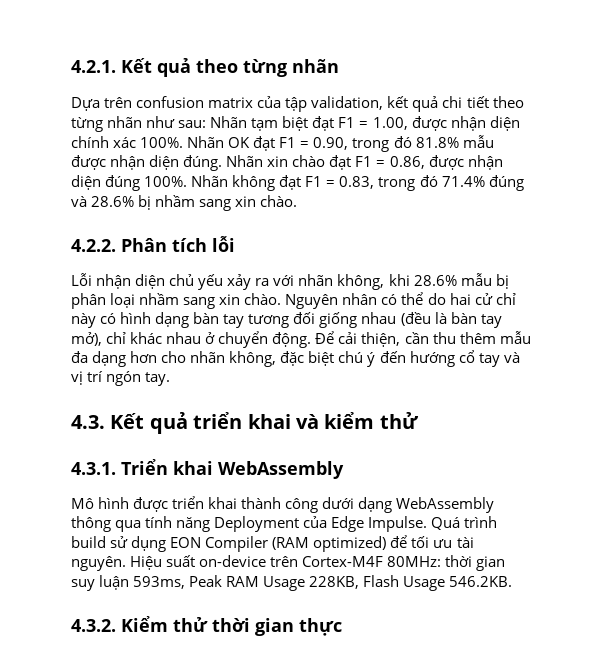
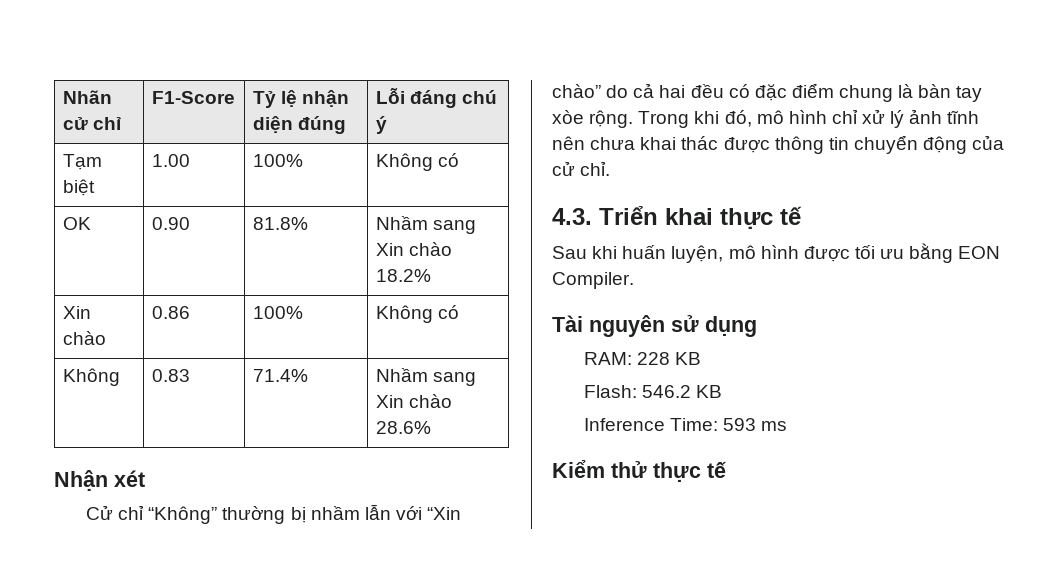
- 4.2.1. Kết quả theo từng nhãn
- Dựa trên confusion matrix của tập validation, kết quả chi tiết theo từng nhãn như sau: Nhãn tạm biệt đạt F1 = 1.00, được nhận diện chính xác 100%. Nhãn OK đạt F1 = 0.90, trong đó 81.8% mẫu được nhận diện đúng. Nhãn xin chào đạt F1 = 0.86, được nhận diện đúng 100%. Nhãn không đạt F1 = 0.83, trong đó 71.4% đúng và 28.6% bị nhầm sang xin chào.
- 4.2.2. Phân tích lỗi
- Lỗi nhận diện chủ yếu xảy ra với nhãn không, khi 28.6% mẫu bị phân loại nhầm sang xin chào. Nguyên nhân có thể do hai cử chỉ này có hình dạng bàn tay tương đối giống nhau (đều là bàn tay mở), chỉ khác nhau ở chuyển động. Để cải thiện, cần thu thêm mẫu đa dạng hơn cho nhãn không, đặc biệt chú ý đến hướng cổ tay và vị trí ngón tay.
- 4.3. Kết quả triển khai và kiểm thử
- 4.3.1. Triển khai WebAssembly
- Mô hình được triển khai thành công dưới dạng WebAssembly thông qua tính năng Deployment của Edge Impulse. Quá trình build sử dụng EON Compiler (RAM optimized) để tối ưu tài nguyên. Hiệu suất on-device trên Cortex-M4F 80MHz: thời gian suy luận 593ms, Peak RAM Usage 228KB, Flash Usage 546.2KB.
- 4.3.2. Kiểm thử thời gian thực
+ Nhãn cử chỉ | F1-Score | Tỷ lệ nhận diện đúng | Lỗi đáng chú ý
+ Tạm biệt | 1.00 | 100% | Không có
+ OK | 0.90 | 81.8% | Nhầm sang Xin chào 18.2%
+ Xin chào | 0.86 | 100% | Không có
+ Không | 0.83 | 71.4% | Nhầm sang Xin chào 28.6%
+ Nhận xét
+ Cử chỉ “Không” thường bị nhầm lẫn với “Xin chào” do cả hai đều có đặc điểm chung là bàn tay xòe rộng. Trong khi đó, mô hình chỉ xử lý ảnh tĩnh nên chưa khai thác được thông tin chuyển động của cử chỉ.
+ 4.3. Triển khai thực tế
+ Sau khi huấn luyện, mô hình được tối ưu bằng EON Compiler.
+ Tài nguyên sử dụng
+ RAM: 228 KB
+ Flash: 546.2 KB
+ Inference Time: 593 ms
+ Kiểm thử thực tế

